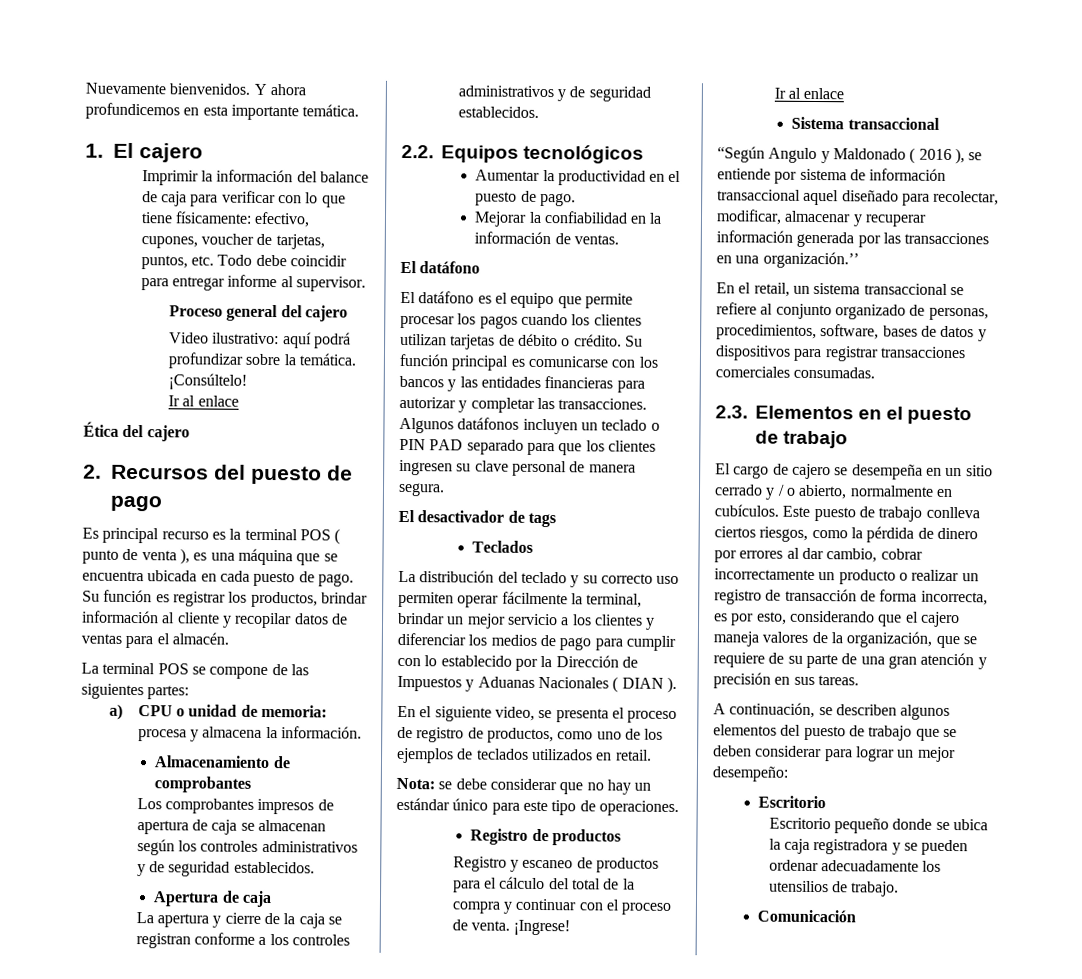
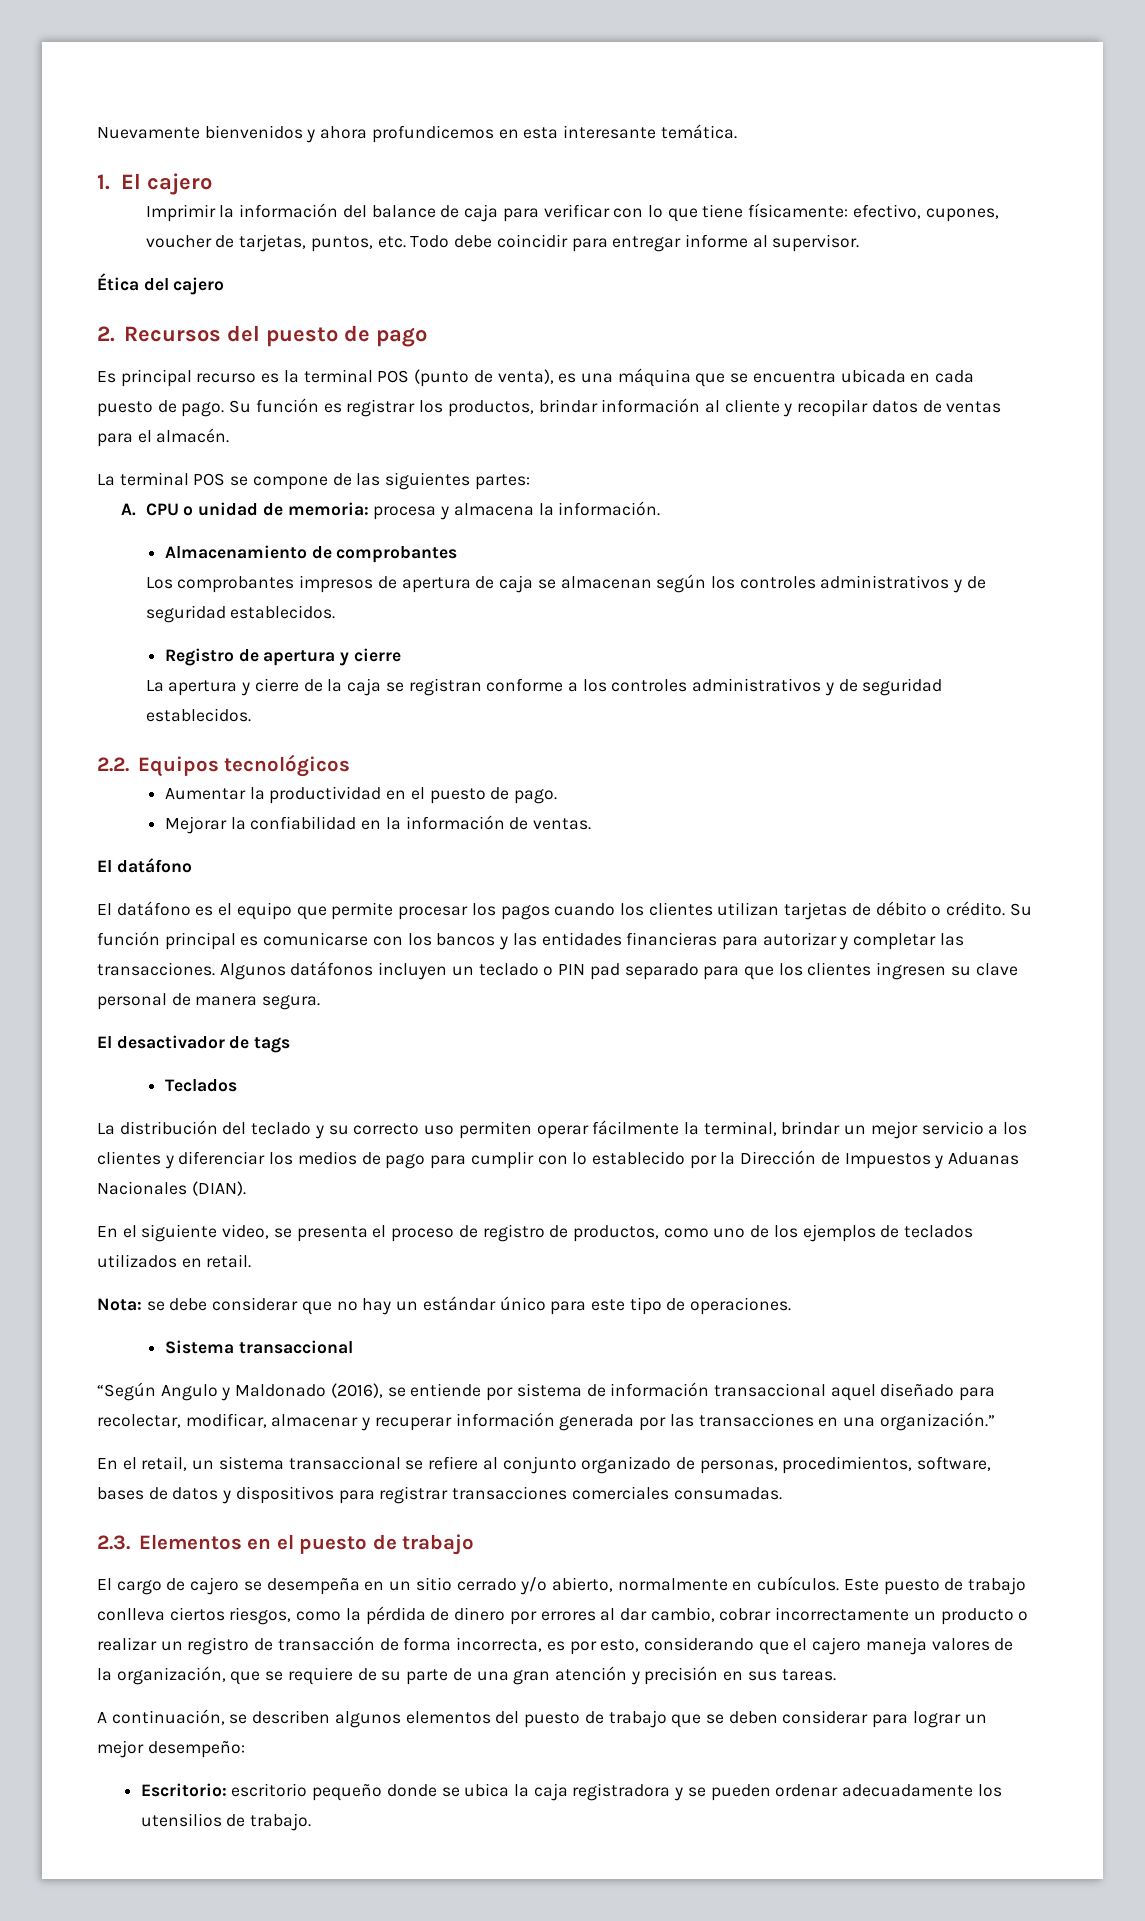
- Nuevamente bienvenidos. Y ahora profundicemos en esta importante temática.
+ Nuevamente bienvenidos y ahora profundicemos en esta interesante temática.
- Proceso general del cajero
- Video ilustrativo: aquí podrá profundizar sobre la temática. ¡Consúltelo!
- Ir al enlace
- Es principal recurso es la terminal POS ( punto de venta ), es una máquina que se encuentra ubicada en cada puesto de pago.
+ Es principal recurso es la terminal POS (punto de venta), es una máquina que se encuentra ubicada en cada puesto de pago.
- a) CPU o unidad de memoria: procesa y almacena la información.
+ A. CPU o unidad de memoria: procesa y almacena la información.
- Apertura de caja
+ Registro de apertura y cierre
- Algunos datáfonos incluyen un teclado o PIN PAD separado para que los clientes ingresen su clave personal de manera segura.
+ Algunos datáfonos incluyen un teclado o PIN pad separado para que los clientes ingresen su clave personal de manera segura.
- La distribución del teclado y su correcto uso permiten operar fácilmente la terminal, brindar un mejor servicio a los clientes y diferenciar los medios de pago para cumplir con lo establecido por la Dirección de Impuestos y Aduanas Nacionales ( DIAN ).
+ La distribución del teclado y su correcto uso permiten operar fácilmente la terminal, brindar un mejor servicio a los clientes y diferenciar los medios de pago para cumplir con lo establecido por la Dirección de Impuestos y Aduanas Nacionales (DIAN).
- Registro de productos
- Registro y escaneo de productos para el cálculo del total de la compra y continuar con el proceso de venta. ¡Ingrese!
- Ir al enlace
- “Según Angulo y Maldonado ( 2016 ), se entiende por sistema de información transaccional aquel diseñado para recolectar, modificar, almacenar y recuperar información generada por las transacciones en una organización.’’
+ “Según Angulo y Maldonado (2016), se entiende por sistema de información transaccional aquel diseñado para recolectar, modificar, almacenar y recuperar información generada por las transacciones en una organización.”
- El cargo de cajero se desempeña en un sitio cerrado y / o abierto, normalmente en cubículos.
+ El cargo de cajero se desempeña en un sitio cerrado y/o abierto, normalmente en cubículos.
  A continuación, se describen algunos elementos del puesto de trabajo que se deben considerar para lograr un mejor desempeño:
- Escritorio
- Escritorio pequeño donde se ubica la caja registradora y se pueden ordenar adecuadamente los utensilios de trabajo.
+ Escritorio: escritorio pequeño donde se ubica la caja registradora y se pueden ordenar adecuadamente los utensilios de trabajo.
- Comunicación

